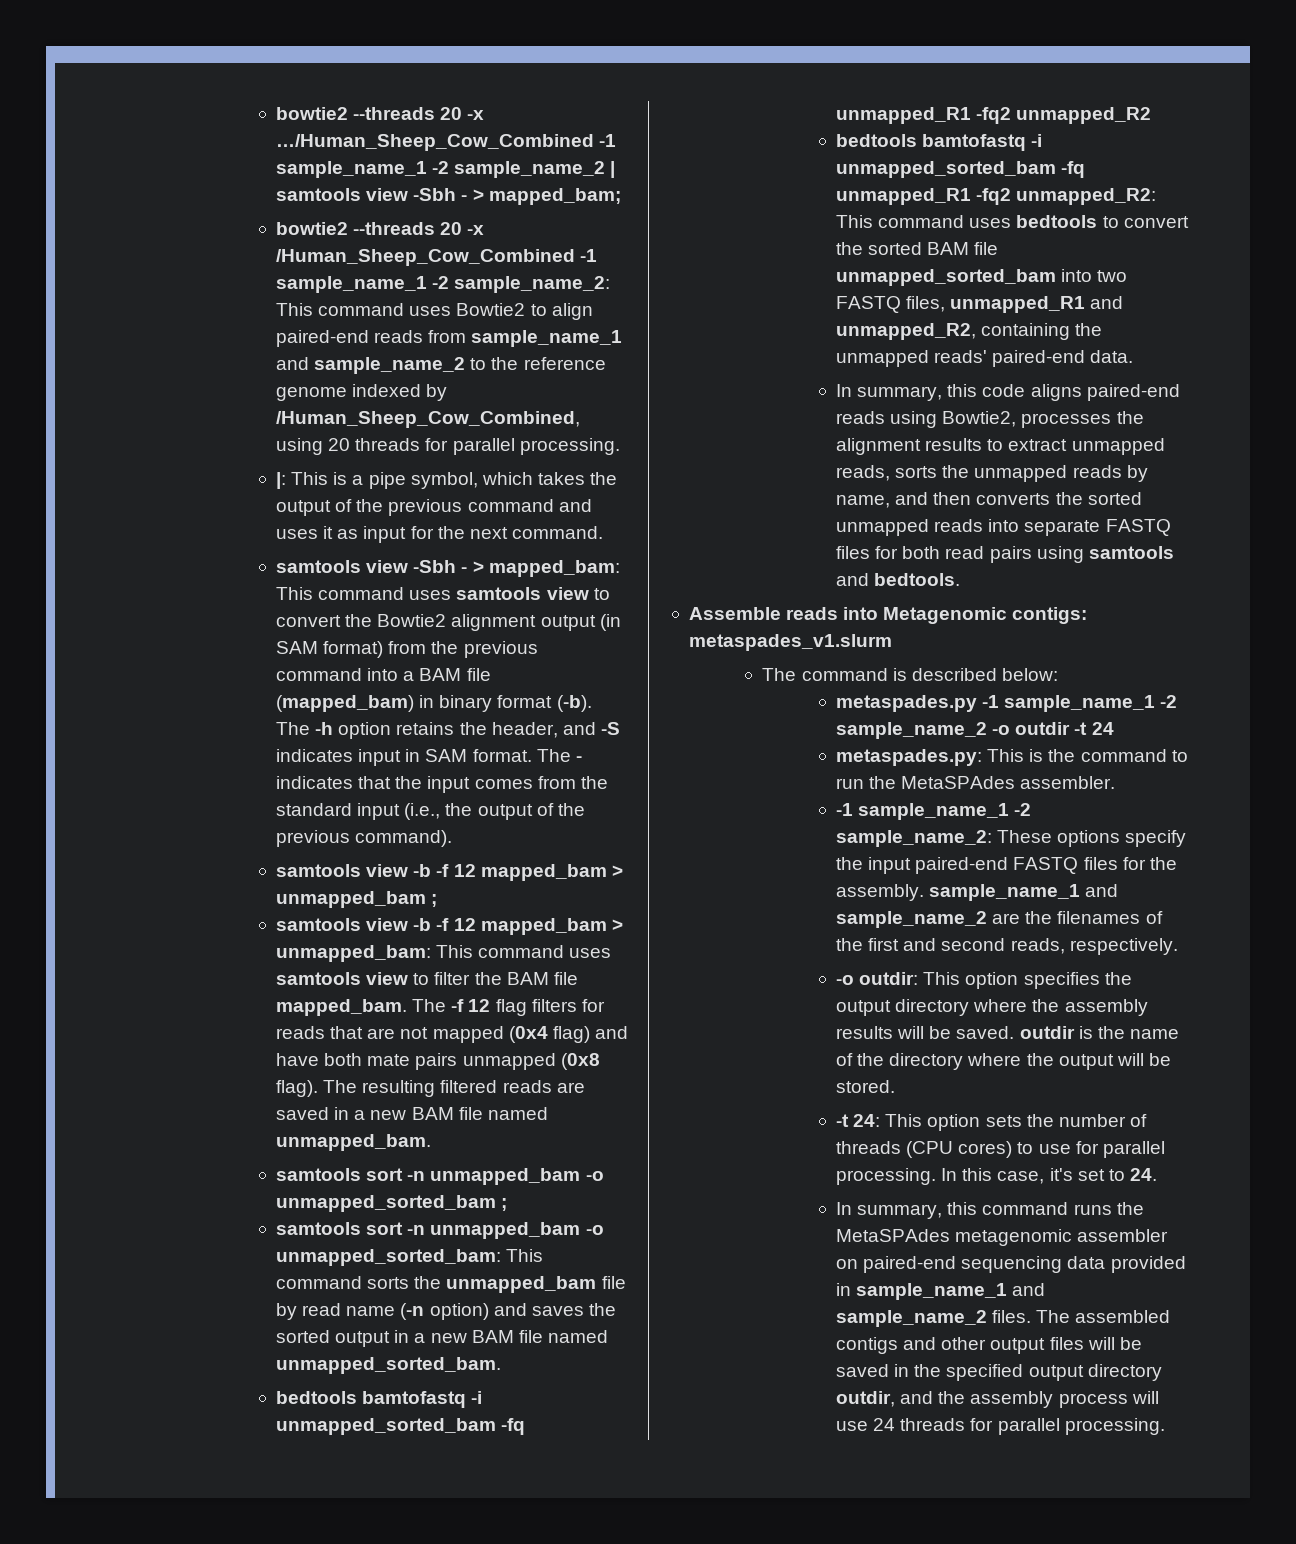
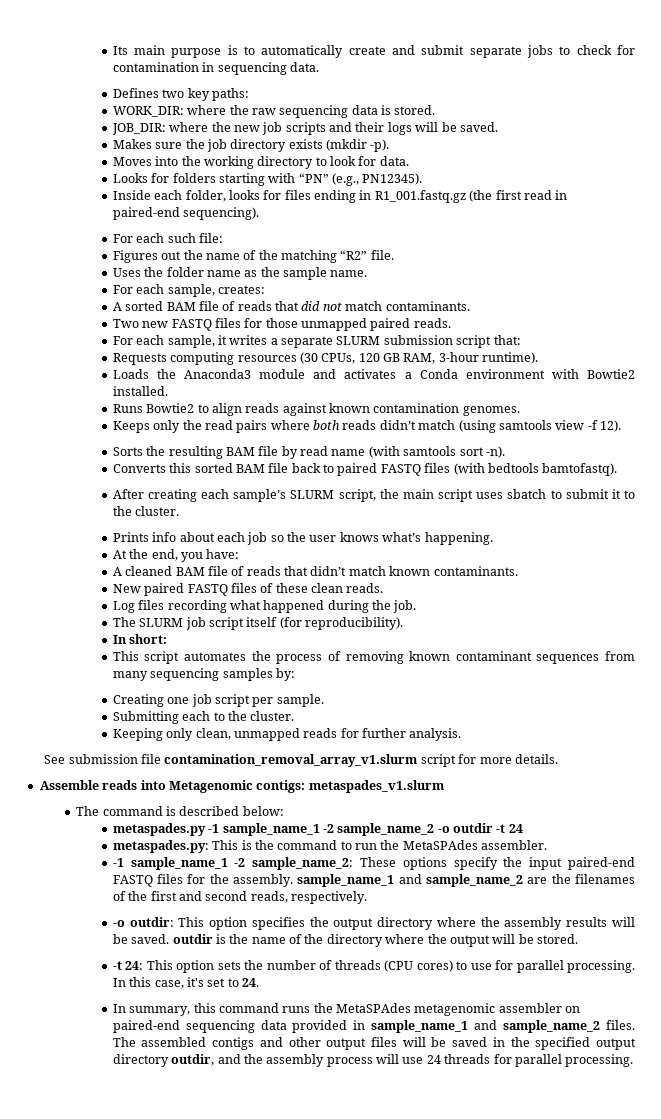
- bowtie2 --threads 20 -x …/Human_Sheep_Cow_Combined -1 sample_name_1 -2 sample_name_2 | samtools view -Sbh - > mapped_bam;
- bowtie2 --threads 20 -x /Human_Sheep_Cow_Combined -1 sample_name_1 -2 sample_name_2: This command uses Bowtie2 to align paired-end reads from sample_name_1 and sample_name_2 to the reference genome indexed by /Human_Sheep_Cow_Combined, using 20 threads for parallel processing.
- |: This is a pipe symbol, which takes the output of the previous command and uses it as input for the next command.
- samtools view -Sbh - > mapped_bam: This command uses samtools view to convert the Bowtie2 alignment output (in SAM format) from the previous command into a BAM file (mapped_bam) in binary format (-b). The -h option retains the header, and -S indicates input in SAM format. The - indicates that the input comes from the standard input (i.e., the output of the previous command).
- samtools view -b -f 12 mapped_bam > unmapped_bam ;
- samtools view -b -f 12 mapped_bam > unmapped_bam: This command uses samtools view to filter the BAM file mapped_bam. The -f 12 flag filters for reads that are not mapped (0x4 flag) and have both mate pairs unmapped (0x8 flag). The resulting filtered reads are saved in a new BAM file named unmapped_bam.
- samtools sort -n unmapped_bam -o unmapped_sorted_bam ;
- samtools sort -n unmapped_bam -o unmapped_sorted_bam: This command sorts the unmapped_bam file by read name (-n option) and saves the sorted output in a new BAM file named unmapped_sorted_bam.
- bedtools bamtofastq -i unmapped_sorted_bam -fq unmapped_R1 -fq2 unmapped_R2
- bedtools bamtofastq -i unmapped_sorted_bam -fq unmapped_R1 -fq2 unmapped_R2: This command uses bedtools to convert the sorted BAM file unmapped_sorted_bam into two FASTQ files, unmapped_R1 and unmapped_R2, containing the unmapped reads' paired-end data.
- In summary, this code aligns paired-end reads using Bowtie2, processes the alignment results to extract unmapped reads, sorts the unmapped reads by name, and then converts the sorted unmapped reads into separate FASTQ files for both read pairs using samtools and bedtools.
+ Its main purpose is to automatically create and submit separate jobs to check for contamination in sequencing data.
+ Defines two key paths:
+ WORK_DIR: where the raw sequencing data is stored.
+ JOB_DIR: where the new job scripts and their logs will be saved.
+ Makes sure the job directory exists (mkdir -p).
+ Moves into the working directory to look for data.
+ Looks for folders starting with “PN” (e.g., PN12345).
+ Inside each folder, looks for files ending in R1_001.fastq.gz (the first read in paired-end sequencing).
+ For each such file:
+ Figures out the name of the matching “R2” file.
+ Uses the folder name as the sample name.
+ For each sample, creates:
+ A sorted BAM file of reads that did not match contaminants.
+ Two new FASTQ files for those unmapped paired reads.
+ For each sample, it writes a separate SLURM submission script that:
+ Requests computing resources (30 CPUs, 120 GB RAM, 3-hour runtime).
+ Loads the Anaconda3 module and activates a Conda environment with Bowtie2 installed.
+ Runs Bowtie2 to align reads against known contamination genomes.
+ Keeps only the read pairs where both reads didn’t match (using samtools view -f 12).
+ Sorts the resulting BAM file by read name (with samtools sort -n).
+ Converts this sorted BAM file back to paired FASTQ files (with bedtools bamtofastq).
+ After creating each sample’s SLURM script, the main script uses sbatch to submit it to the cluster.
+ Prints info about each job so the user knows what’s happening.
+ At the end, you have:
+ A cleaned BAM file of reads that didn’t match known contaminants.
+ New paired FASTQ files of these clean reads.
+ Log files recording what happened during the job.
+ The SLURM job script itself (for reproducibility).
+ In short:
+ This script automates the process of removing known contaminant sequences from many sequencing samples by:
+ Creating one job script per sample.
+ Submitting each to the cluster.
+ Keeping only clean, unmapped reads for further analysis.
+ See submission file contamination_removal_array_v1.slurm script for more details.

